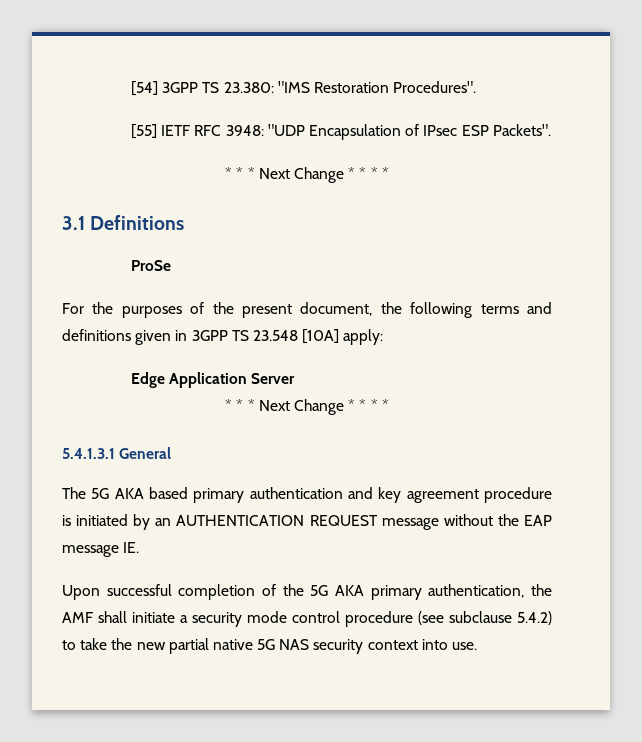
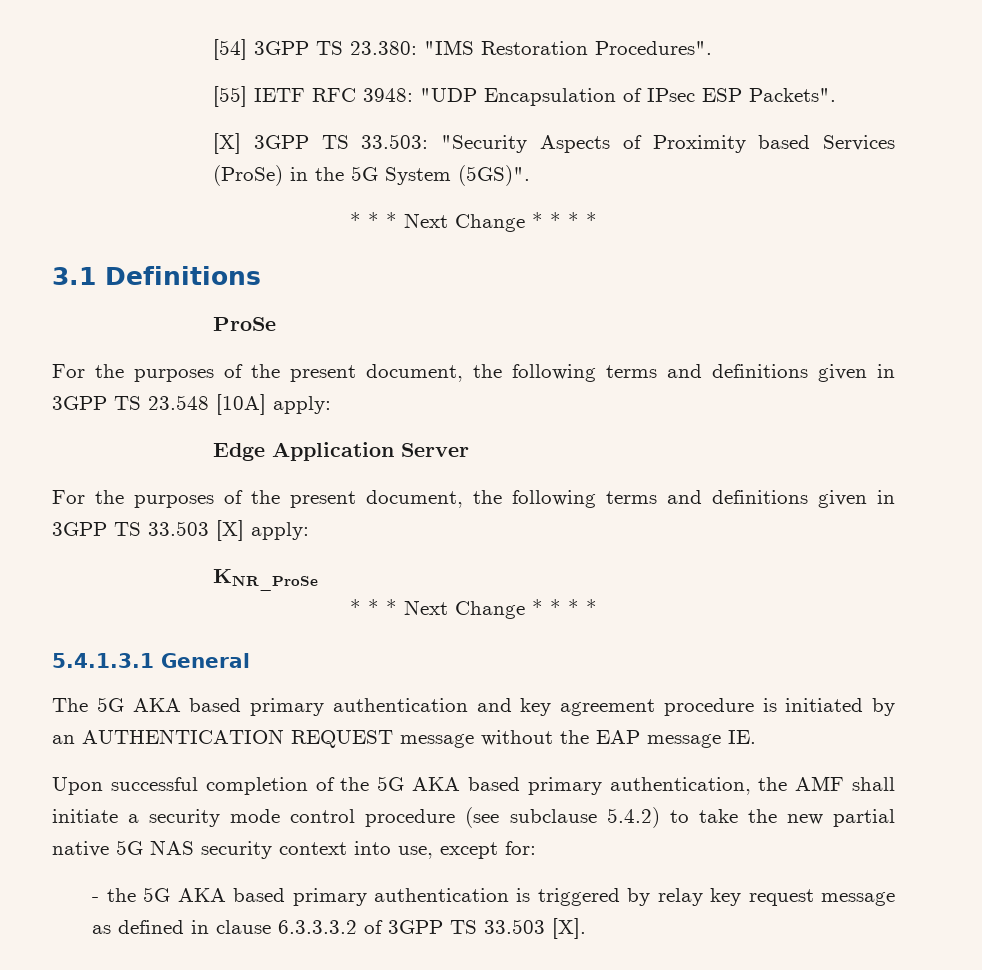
+ [X] 3GPP TS 33.503: "Security Aspects of Proximity based Services (ProSe) in the 5G System (5GS)".
+ For the purposes of the present document, the following terms and definitions given in 3GPP TS 33.503 [X] apply:
+ KNR_ProSe
- Upon successful completion of the 5G AKA primary authentication, the AMF shall initiate a security mode control procedure (see subclause 5.4.2) to take the new partial native 5G NAS security context into use.
+ Upon successful completion of the 5G AKA based primary authentication, the AMF shall initiate a security mode control procedure (see subclause 5.4.2) to take the new partial native 5G NAS security context into use, except for:
+ - the 5G AKA based primary authentication is triggered by relay key request message as defined in clause 6.3.3.3.2 of 3GPP TS 33.503 [X].

